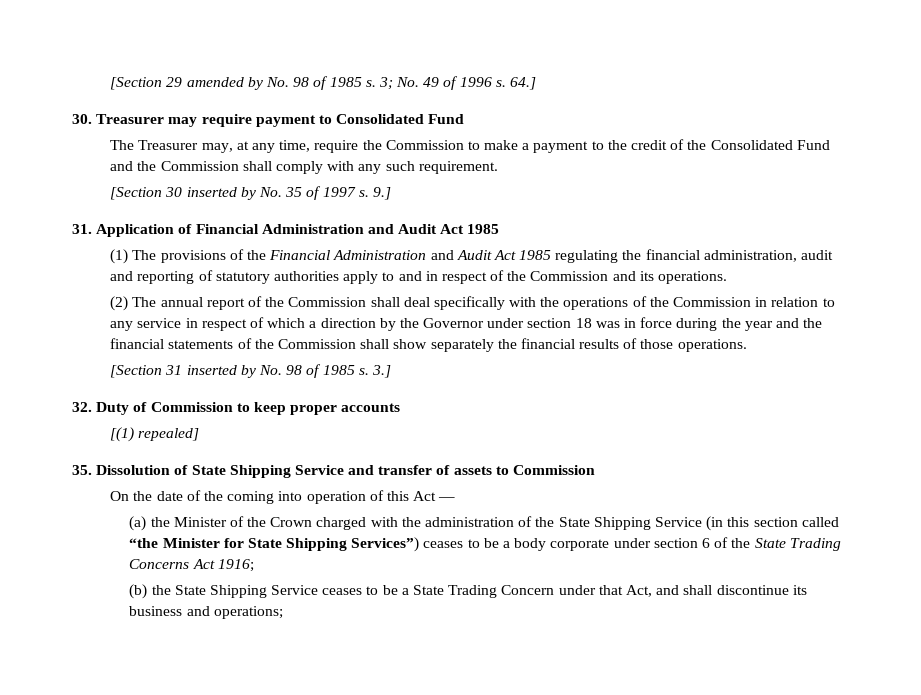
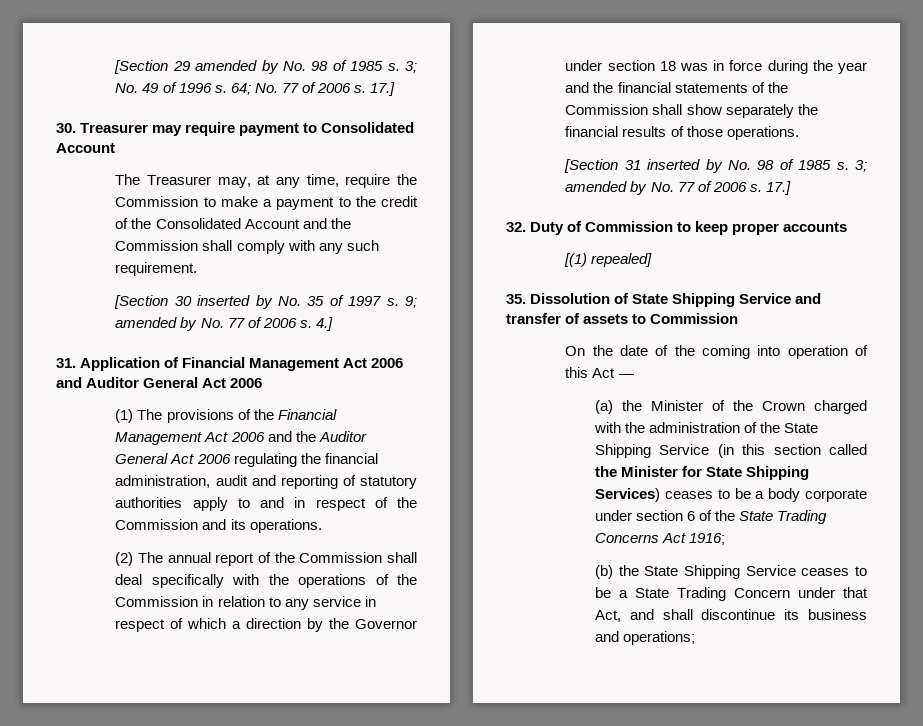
- 64.]
+ 64; No. 77 of 2006 s. 17.]
- 30. Treasurer may require payment to Consolidated Fund
+ 30. Treasurer may require payment to Consolidated Account
- The Treasurer may, at any time, require the Commission to make a payment to the credit of the Consolidated Fund and the Commission shall comply with any such requirement.
+ The Treasurer may, at any time, require the Commission to make a payment to the credit of the Consolidated Account and the Commission shall comply with any such requirement.
- 9.]
- 31. Application of Financial Administration and Audit Act 1985
+ 9; amended by No. 77 of 2006 s. 4.]
+ 31. Application of Financial Management Act 2006 and Auditor General Act 2006
- (1) The provisions of the Financial Administration and Audit Act 1985 regulating the financial administration, audit and reporting of statutory authorities apply to and in respect of the Commission and its operations.
+ (1) The provisions of the Financial Management Act 2006 and the Auditor General Act 2006 regulating the financial administration, audit and reporting of statutory authorities apply to and in respect of the Commission and its operations.
- 3.]
+ 3; amended by No. 77 of 2006 s. 17.]
- (a) the Minister of the Crown charged with the administration of the State Shipping Service (in this section called “the Minister for State Shipping Services”) ceases to be a body corporate under section 6 of the State Trading Concerns Act 1916;
+ (a) the Minister of the Crown charged with the administration of the State Shipping Service (in this section called the Minister for State Shipping Services) ceases to be a body corporate under section 6 of the State Trading Concerns Act 1916;

